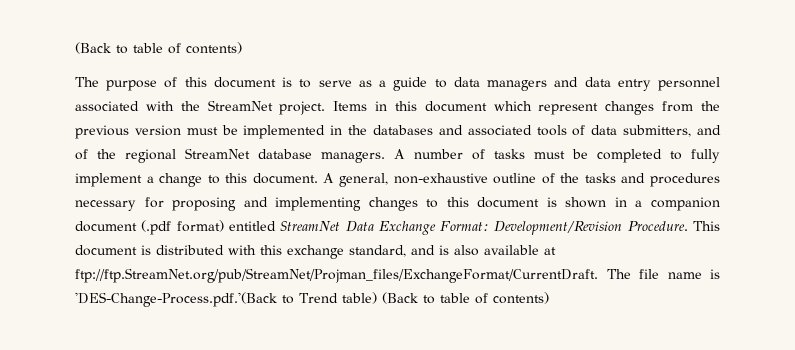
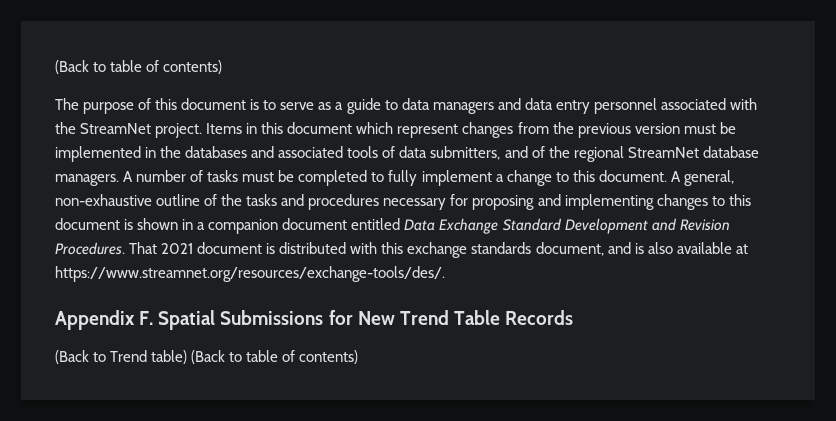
- A general, non-exhaustive outline of the tasks and procedures necessary for proposing and implementing changes to this document is shown in a companion document (.pdf format) entitled StreamNet Data Exchange Format: Development/Revision Procedure. This document is distributed with this exchange standard, and is also available at ftp://ftp.StreamNet.org/pub/StreamNet/Projman_files/ExchangeFormat/CurrentDraft. The file name is 'DES-Change-Process.pdf.'(Back to Trend table) (Back to table of contents)
+ A general, non-exhaustive outline of the tasks and procedures necessary for proposing and implementing changes to this document is shown in a companion document entitled Data Exchange Standard Development and Revision Procedures. That 2021 document is distributed with this exchange standards document, and is also available at https://www.streamnet.org/resources/exchange-tools/des/.
+ Appendix F. Spatial Submissions for New Trend Table Records
+ (Back to Trend table) (Back to table of contents)

